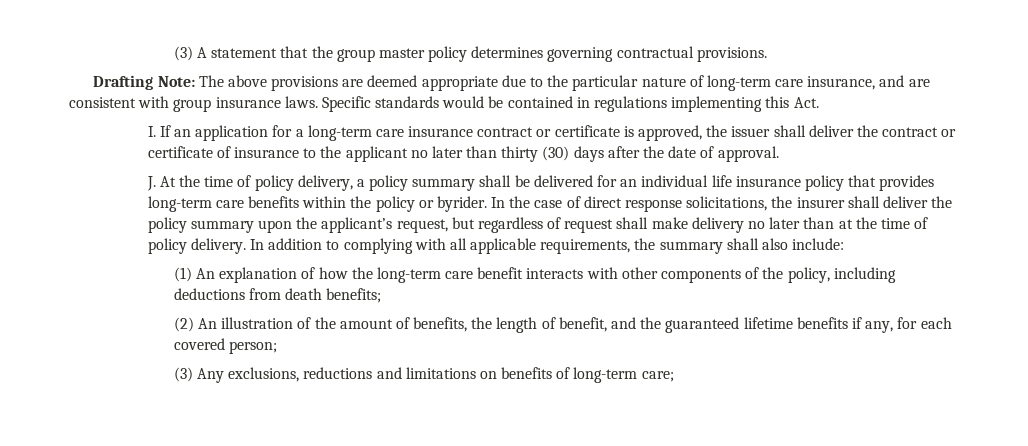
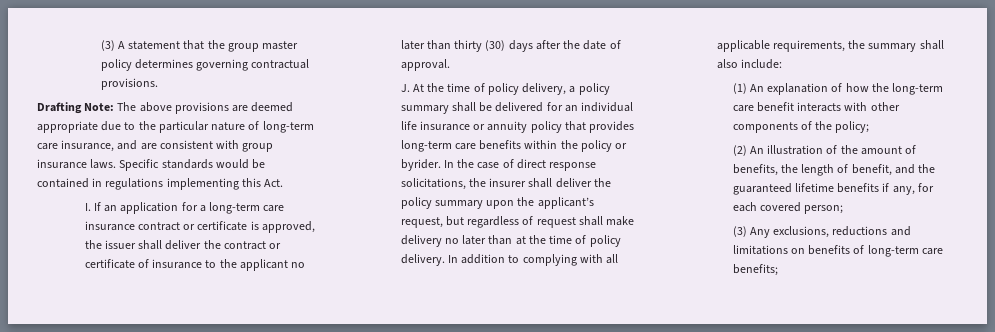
- J. At the time of policy delivery, a policy summary shall be delivered for an individual life insurance policy that provides long-term care benefits within the policy or byrider.
+ J. At the time of policy delivery, a policy summary shall be delivered for an individual life insurance or annuity policy that provides long-term care benefits within the policy or byrider.
- (1) An explanation of how the long-term care benefit interacts with other components of the policy, including deductions from death benefits;
+ (1) An explanation of how the long-term care benefit interacts with other components of the policy;
- (3) Any exclusions, reductions and limitations on benefits of long-term care;
+ (3) Any exclusions, reductions and limitations on benefits of long-term care benefits;

